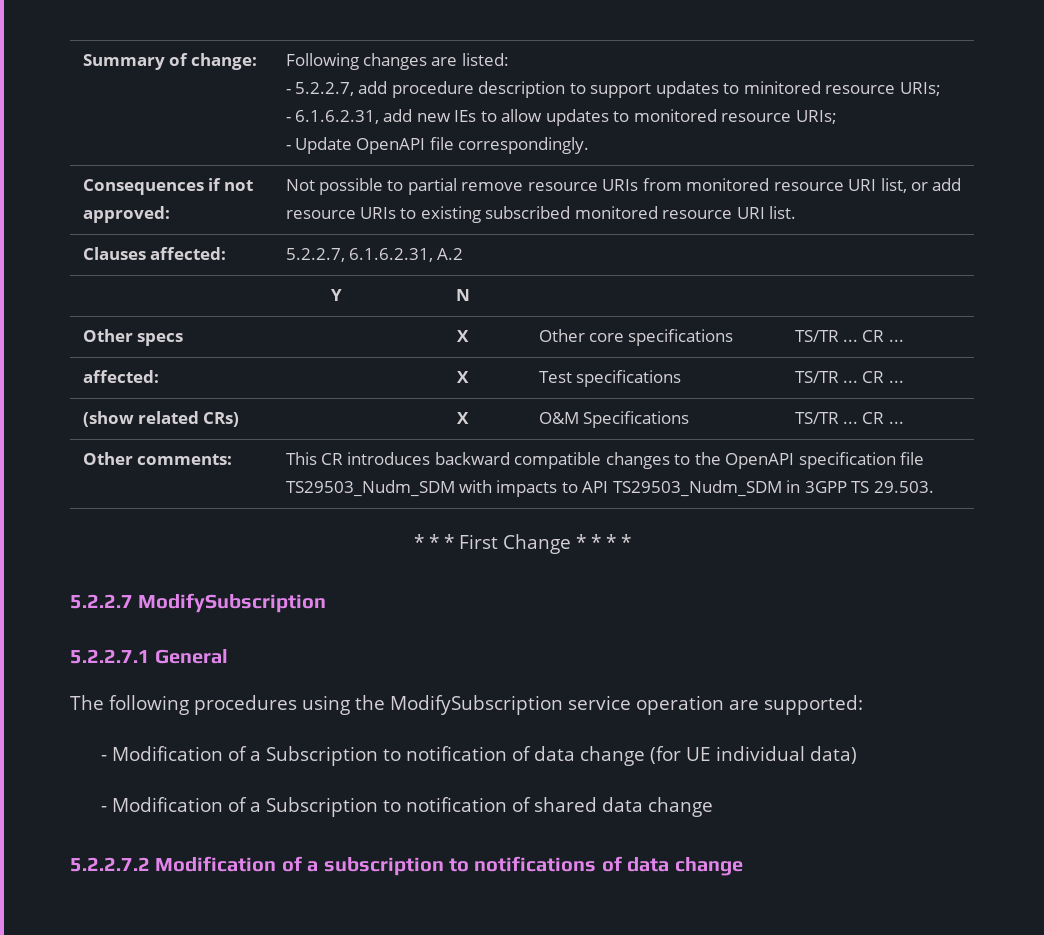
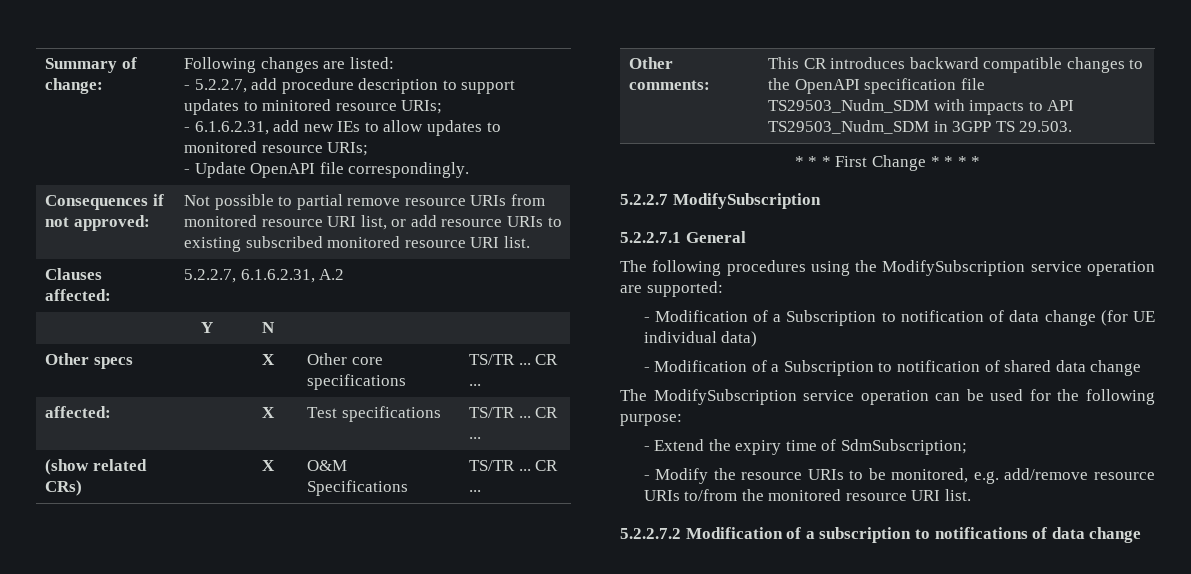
+ The ModifySubscription service operation can be used for the following purpose:
+ - Extend the expiry time of SdmSubscription;
+ - Modify the resource URIs to be monitored, e.g. add/remove resource URIs to/from the monitored resource URI list.

